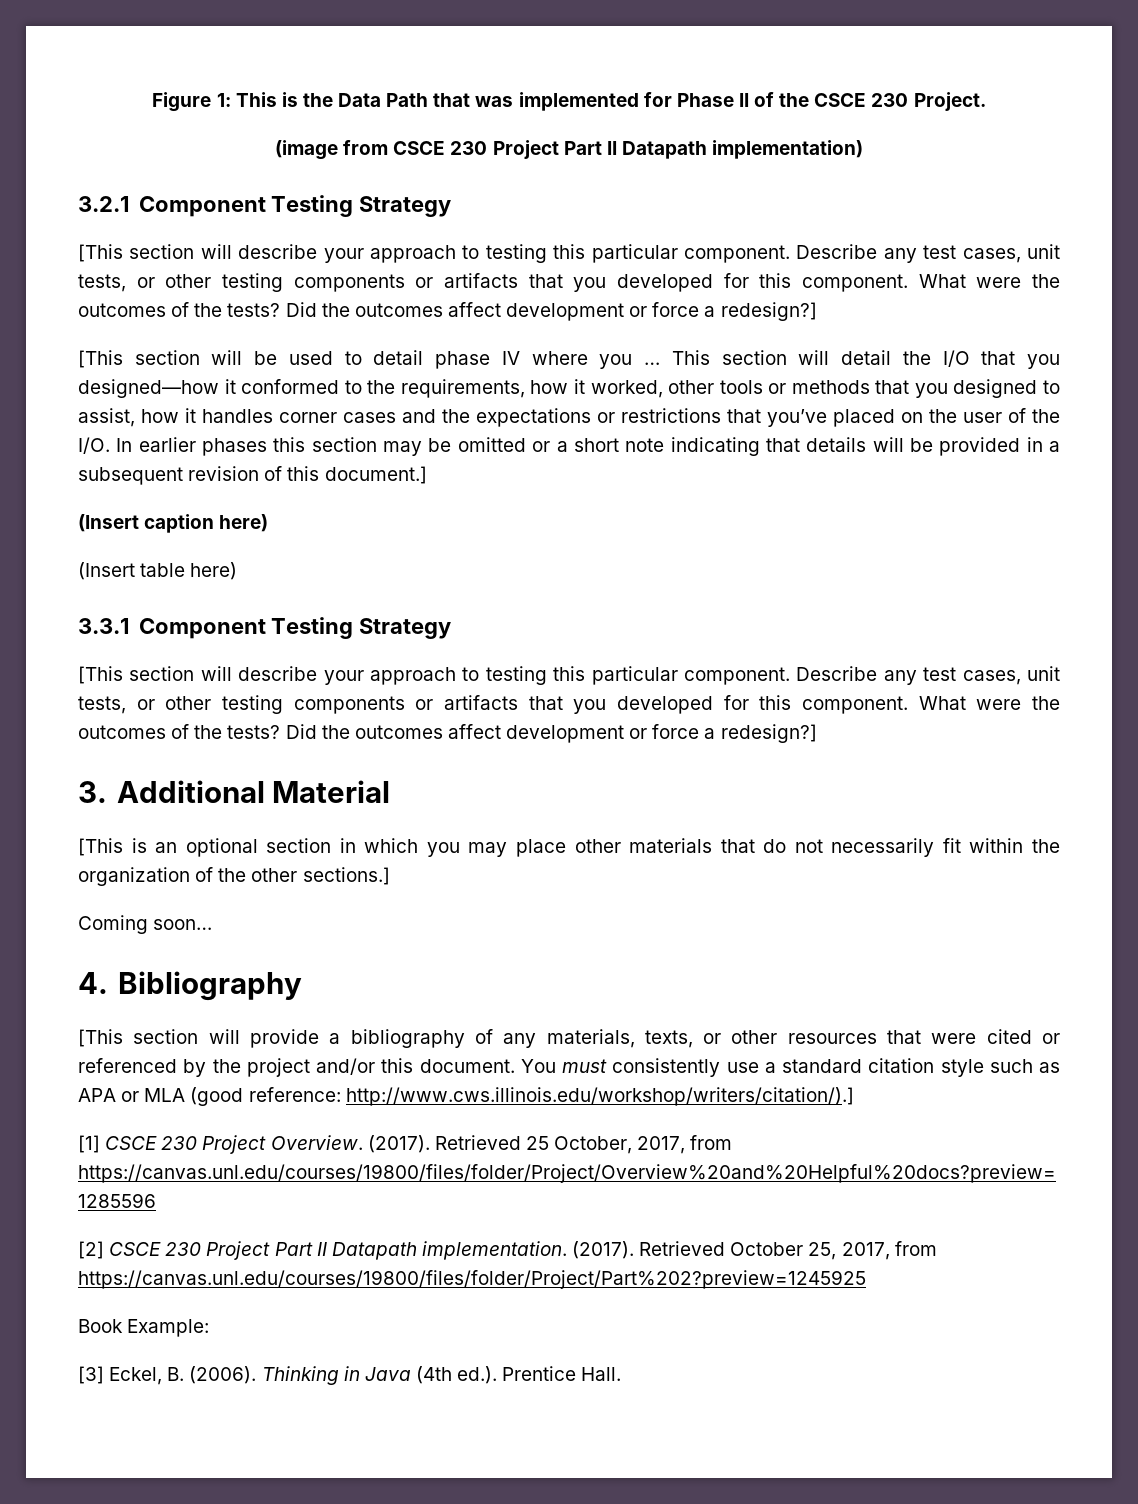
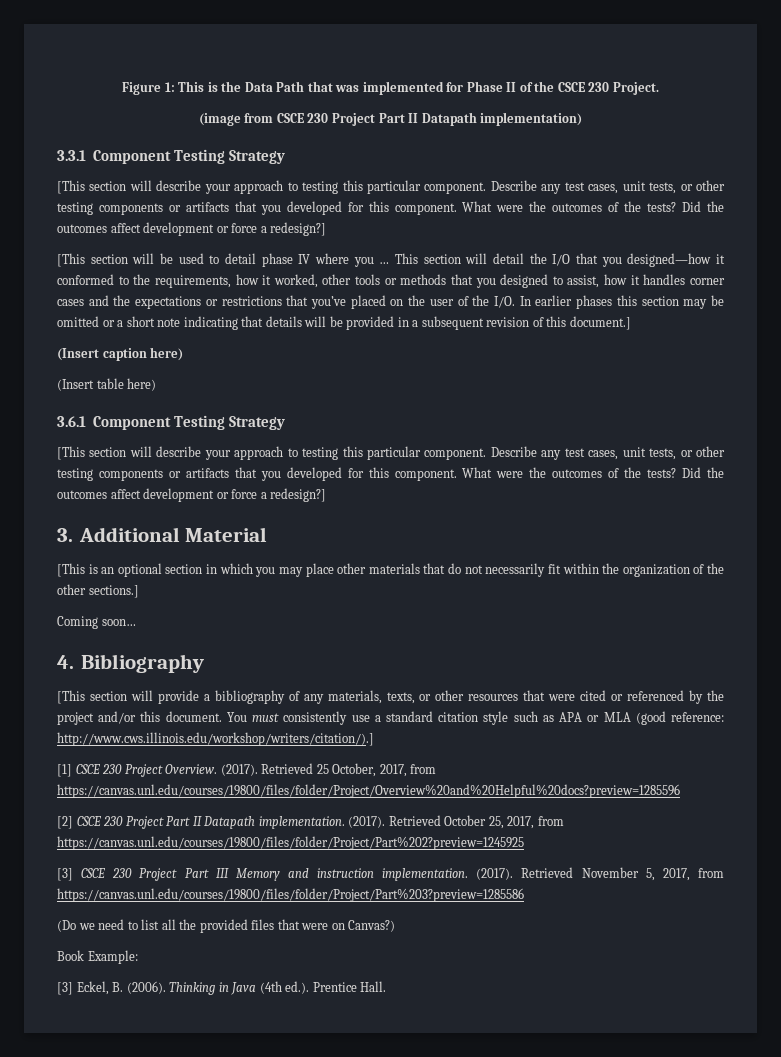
- 3.2.1 Component Testing Strategy
+ 3.3.1 Component Testing Strategy
- 3.3.1 Component Testing Strategy
+ 3.6.1 Component Testing Strategy
+ [3] CSCE 230 Project Part III Memory and instruction implementation. (2017). Retrieved November 5, 2017, from https://canvas.unl.edu/courses/19800/files/folder/Project/Part%203?preview=1285586
+ (Do we need to list all the provided files that were on Canvas?)

